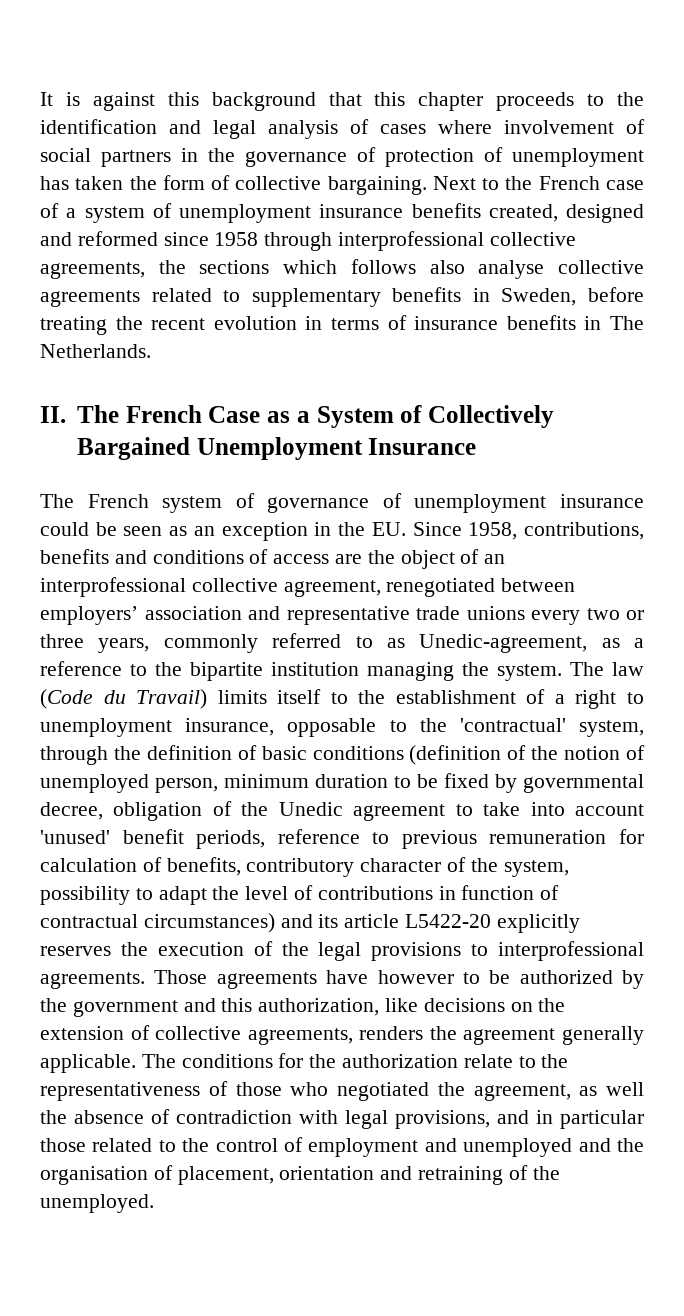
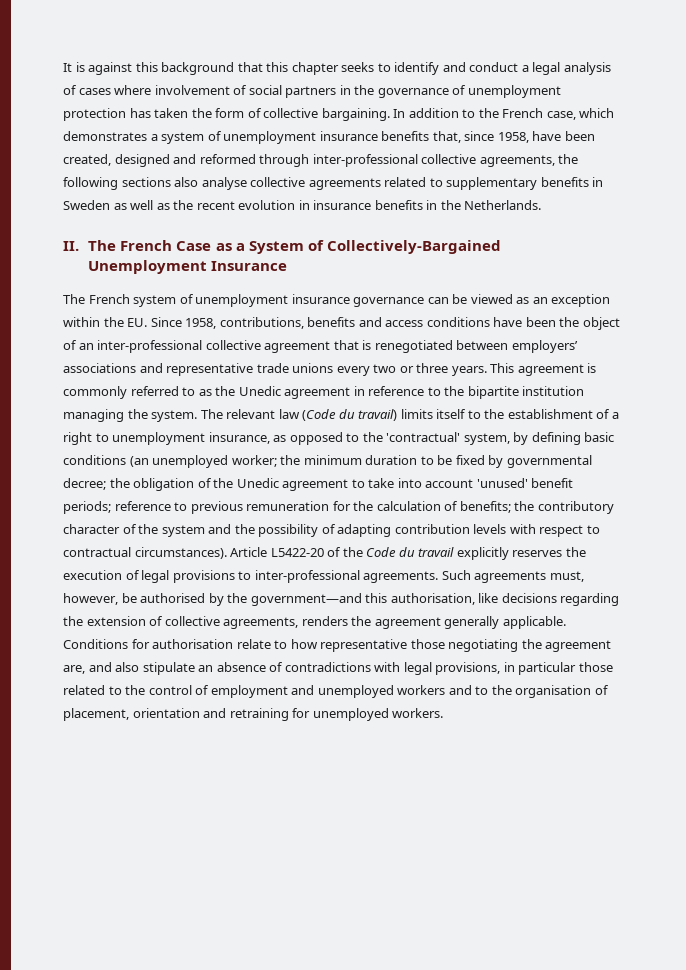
- It is against this background that this chapter proceeds to the identification and legal analysis of cases where involvement of social partners in the governance of protection of unemployment has taken the form of collective bargaining.
+ It is against this background that this chapter seeks to identify and conduct a legal analysis of cases where involvement of social partners in the governance of unemployment protection has taken the form of collective bargaining.
- Next to the French case of a system of unemployment insurance benefits created, designed and reformed since 1958 through interprofessional collective agreements, the sections which follows also analyse collective agreements related to supplementary benefits in Sweden, before treating the recent evolution in terms of insurance benefits in The Netherlands.
+ In addition to the French case, which demonstrates a system of unemployment insurance benefits that, since 1958, have been created, designed and reformed through inter-professional collective agreements, the following sections also analyse collective agreements related to supplementary benefits in Sweden as well as the recent evolution in insurance benefits in the Netherlands.
- II. The French Case as a System of Collectively Bargained Unemployment Insurance
+ II. The French Case as a System of Collectively-Bargained Unemployment Insurance
- The French system of governance of unemployment insurance could be seen as an exception in the EU. Since 1958, contributions, benefits and conditions of access are the object of an interprofessional collective agreement, renegotiated between employers’ association and representative trade unions every two or three years, commonly referred to as Unedic-agreement, as a reference to the bipartite institution managing the system.
+ The French system of unemployment insurance governance can be viewed as an exception within the EU. Since 1958, contributions, benefits and access conditions have been the object of an inter-professional collective agreement that is renegotiated between employers’ associations and representative trade unions every two or three years. This agreement is commonly referred to as the Unedic agreement in reference to the bipartite institution managing the system.
- The law (Code du Travail) limits itself to the establishment of a right to unemployment insurance, opposable to the 'contractual' system, through the definition of basic conditions (definition of the notion of unemployed person, minimum duration to be fixed by governmental decree, obligation of the Unedic agreement to take into account 'unused' benefit periods, reference to previous remuneration for calculation of benefits, contributory character of the system, possibility to adapt the level of contributions in function of contractual circumstances) and its article L5422-20 explicitly reserves the execution of the legal provisions to interprofessional agreements. Those agreements have however to be authorized by the government and this authorization, like decisions on the extension of collective agreements, renders the agreement generally applicable.
+ The relevant law (Code du travail) limits itself to the establishment of a right to unemployment insurance, as opposed to the 'contractual' system, by defining basic conditions (an unemployed worker; the minimum duration to be fixed by governmental decree; the obligation of the Unedic agreement to take into account 'unused' benefit periods; reference to previous remuneration for the calculation of benefits; the contributory character of the system and the possibility of adapting contribution levels with respect to contractual circumstances). Article L5422-20 of the Code du travail explicitly reserves the execution of legal provisions to inter-professional agreements. Such agreements must, however, be authorised by the government—and this authorisation, like decisions regarding the extension of collective agreements, renders the agreement generally applicable.
- The conditions for the authorization relate to the representativeness of those who negotiated the agreement, as well the absence of contradiction with legal provisions, and in particular those related to the control of employment and unemployed and the organisation of placement, orientation and retraining of the unemployed.
+ Conditions for authorisation relate to how representative those negotiating the agreement are, and also stipulate an absence of contradictions with legal provisions, in particular those related to the control of employment and unemployed workers and to the organisation of placement, orientation and retraining for unemployed workers.

